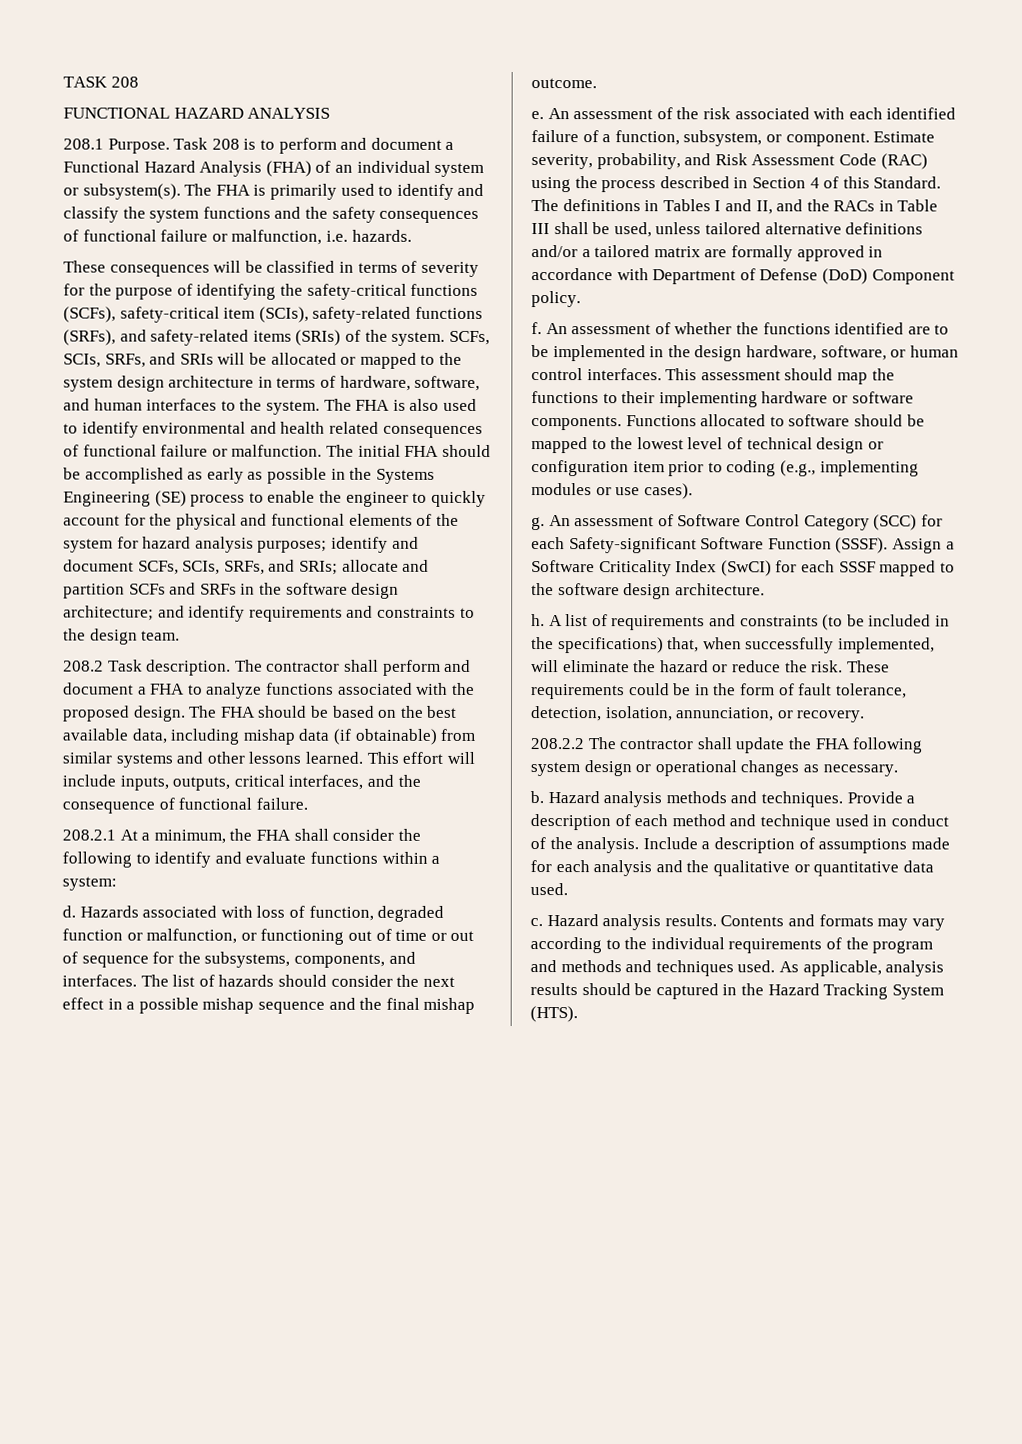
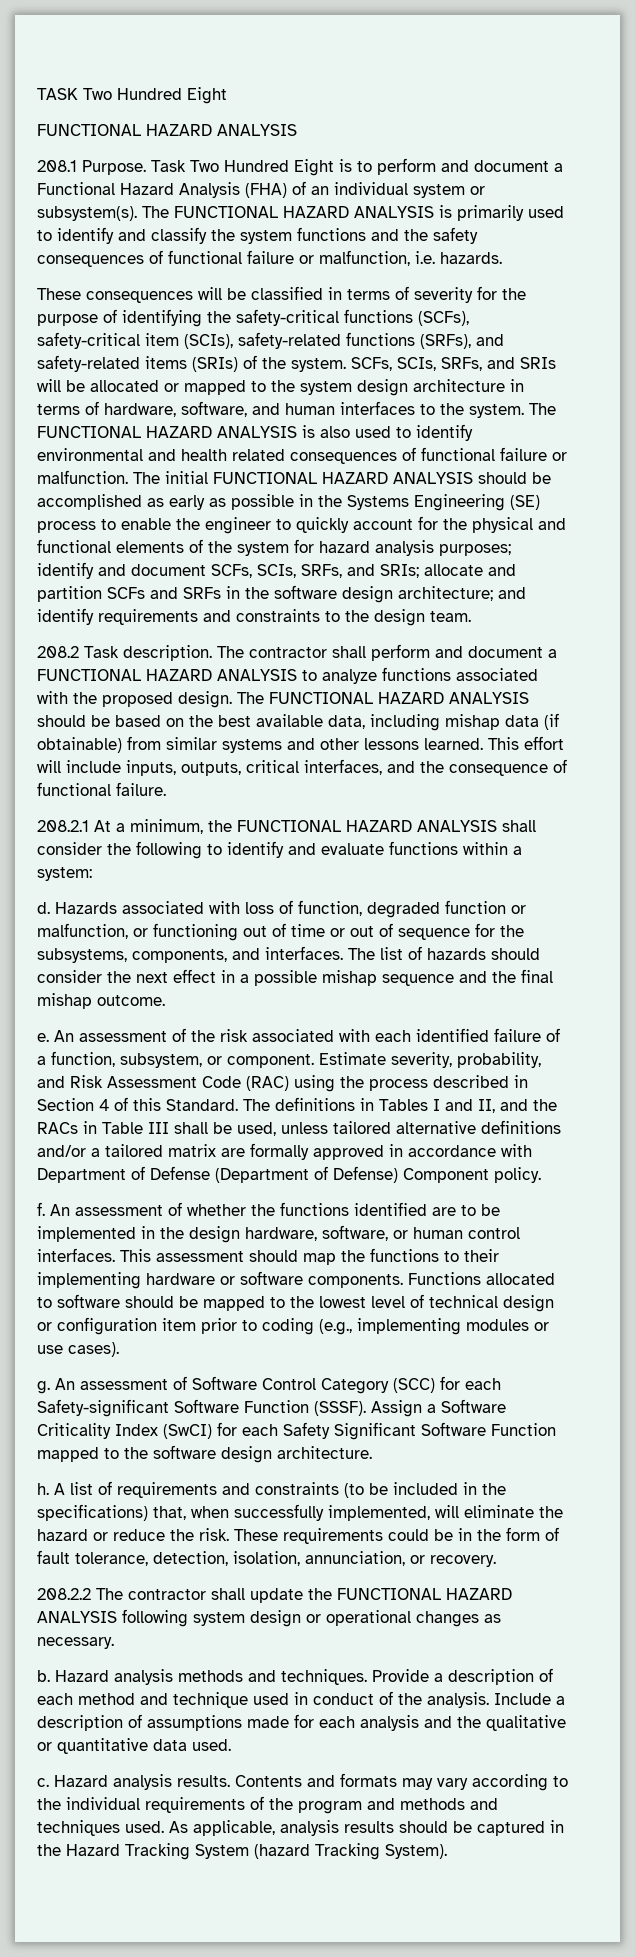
- TASK 208
+ TASK Two Hundred Eight
- Task 208 is to perform and document a Functional Hazard Analysis (FHA) of an individual system or subsystem(s).
+ Task Two Hundred Eight is to perform and document a Functional Hazard Analysis (FHA) of an individual system or subsystem(s).
- The FHA is primarily used to identify and classify the system functions and the safety consequences of functional failure or malfunction, i.e. hazards.
+ The FUNCTIONAL HAZARD ANALYSIS is primarily used to identify and classify the system functions and the safety consequences of functional failure or malfunction, i.e. hazards.
- The FHA is also used to identify environmental and health related consequences of functional failure or malfunction.
+ The FUNCTIONAL HAZARD ANALYSIS is also used to identify environmental and health related consequences of functional failure or malfunction.
- The initial FHA should be accomplished as early as possible in the Systems Engineering (SE) process to enable the engineer to quickly account for the physical and functional elements of the system for hazard analysis purposes;
+ The initial FUNCTIONAL HAZARD ANALYSIS should be accomplished as early as possible in the Systems Engineering (SE) process to enable the engineer to quickly account for the physical and functional elements of the system for hazard analysis purposes;
- The contractor shall perform and document a FHA to analyze functions associated with the proposed design.
+ The contractor shall perform and document a FUNCTIONAL HAZARD ANALYSIS to analyze functions associated with the proposed design.
- The FHA should be based on the best available data, including mishap data (if obtainable) from similar systems and other lessons learned.
+ The FUNCTIONAL HAZARD ANALYSIS should be based on the best available data, including mishap data (if obtainable) from similar systems and other lessons learned.
- 208.2.1 At a minimum, the FHA shall consider the following to identify and evaluate functions within a system:
+ 208.2.1 At a minimum, the FUNCTIONAL HAZARD ANALYSIS shall consider the following to identify and evaluate functions within a system:
- The definitions in Tables I and II, and the RACs in Table III shall be used, unless tailored alternative definitions and/or a tailored matrix are formally approved in accordance with Department of Defense (DoD) Component policy.
+ The definitions in Tables I and II, and the RACs in Table III shall be used, unless tailored alternative definitions and/or a tailored matrix are formally approved in accordance with Department of Defense (Department of Defense) Component policy.
- Assign a Software Criticality Index (SwCI) for each SSSF mapped to the software design architecture.
+ Assign a Software Criticality Index (SwCI) for each Safety Significant Software Function mapped to the software design architecture.
- 208.2.2 The contractor shall update the FHA following system design or operational changes as necessary.
+ 208.2.2 The contractor shall update the FUNCTIONAL HAZARD ANALYSIS following system design or operational changes as necessary.
- As applicable, analysis results should be captured in the Hazard Tracking System (HTS).
+ As applicable, analysis results should be captured in the Hazard Tracking System (hazard Tracking System).

